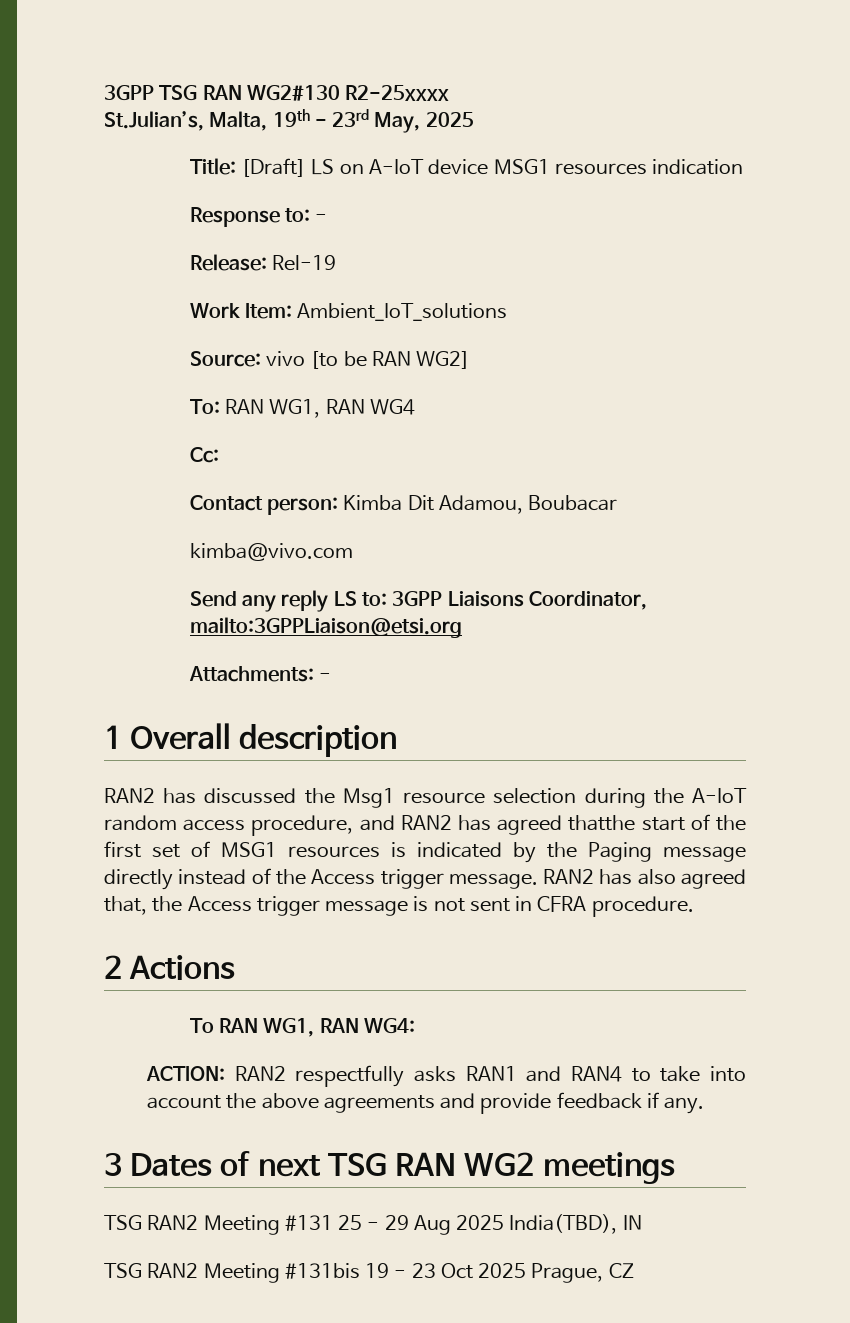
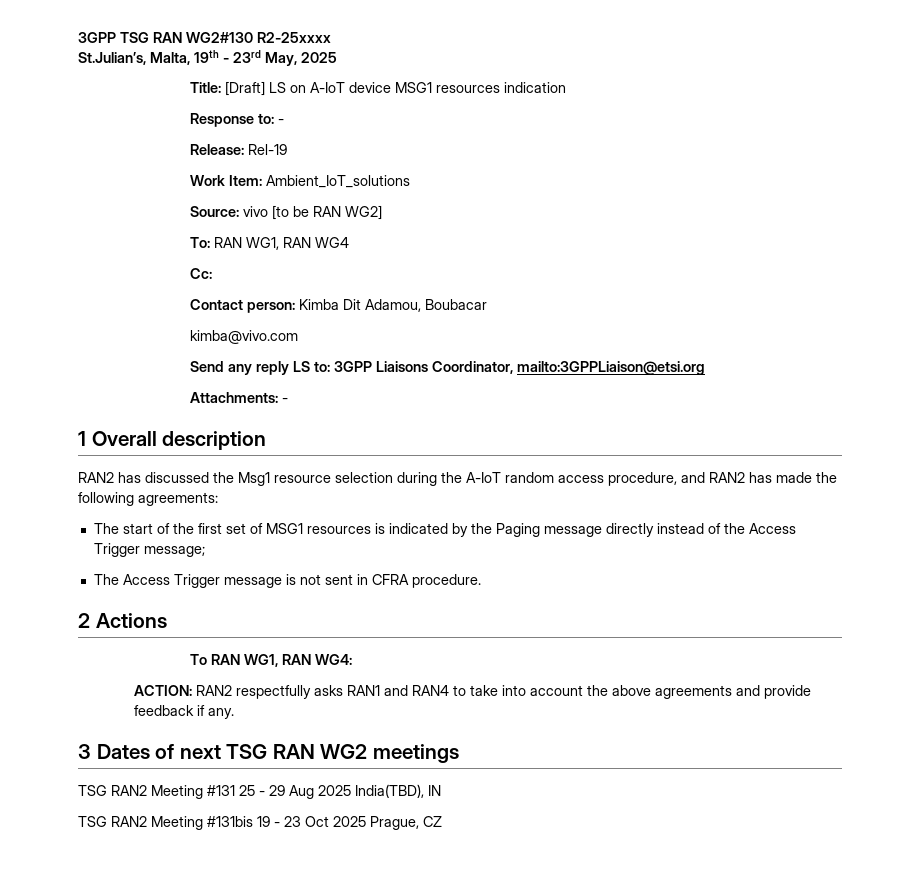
- RAN2 has discussed the Msg1 resource selection during the A-IoT random access procedure, and RAN2 has agreed thatthe start of the first set of MSG1 resources is indicated by the Paging message directly instead of the Access trigger message. RAN2 has also agreed that, the Access trigger message is not sent in CFRA procedure.
+ RAN2 has discussed the Msg1 resource selection during the A-IoT random access procedure, and RAN2 has made the following agreements:
+ The start of the first set of MSG1 resources is indicated by the Paging message directly instead of the Access Trigger message;
+ The Access Trigger message is not sent in CFRA procedure.

